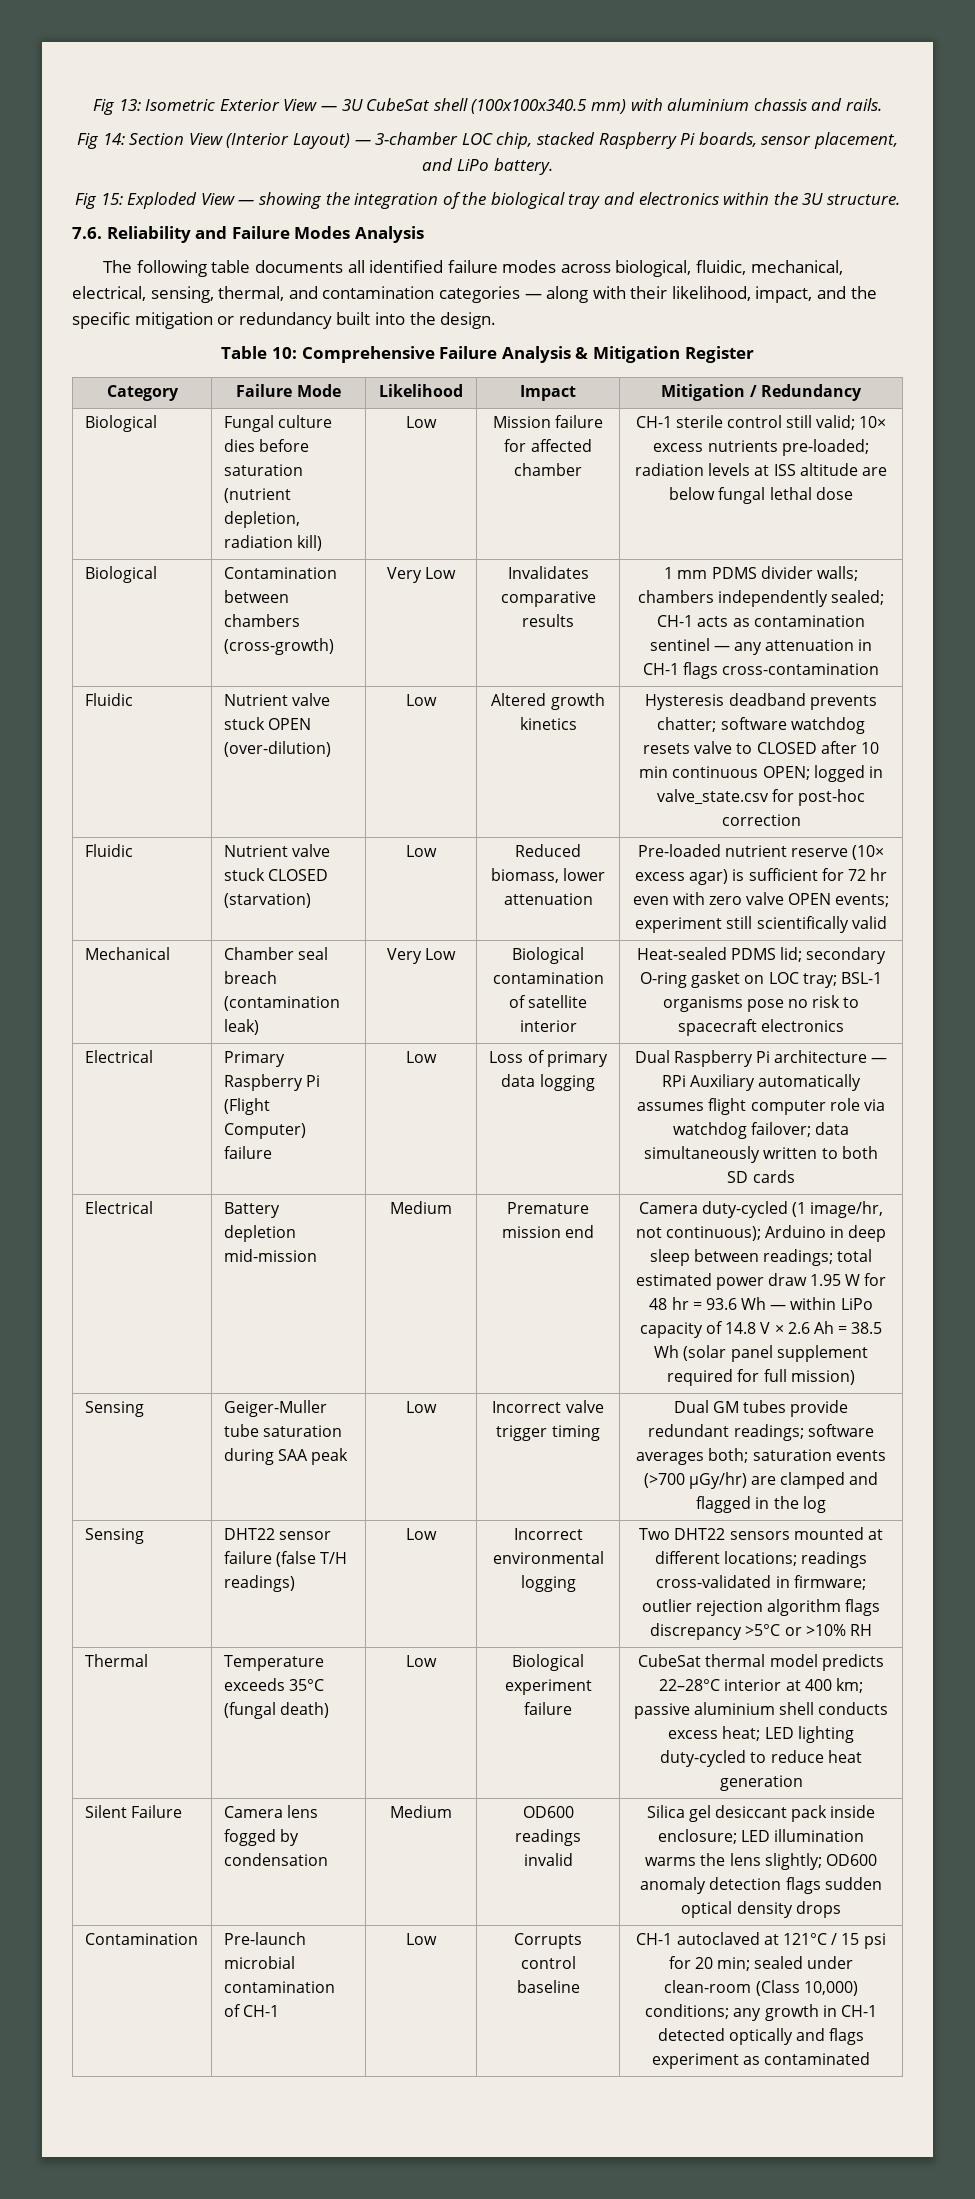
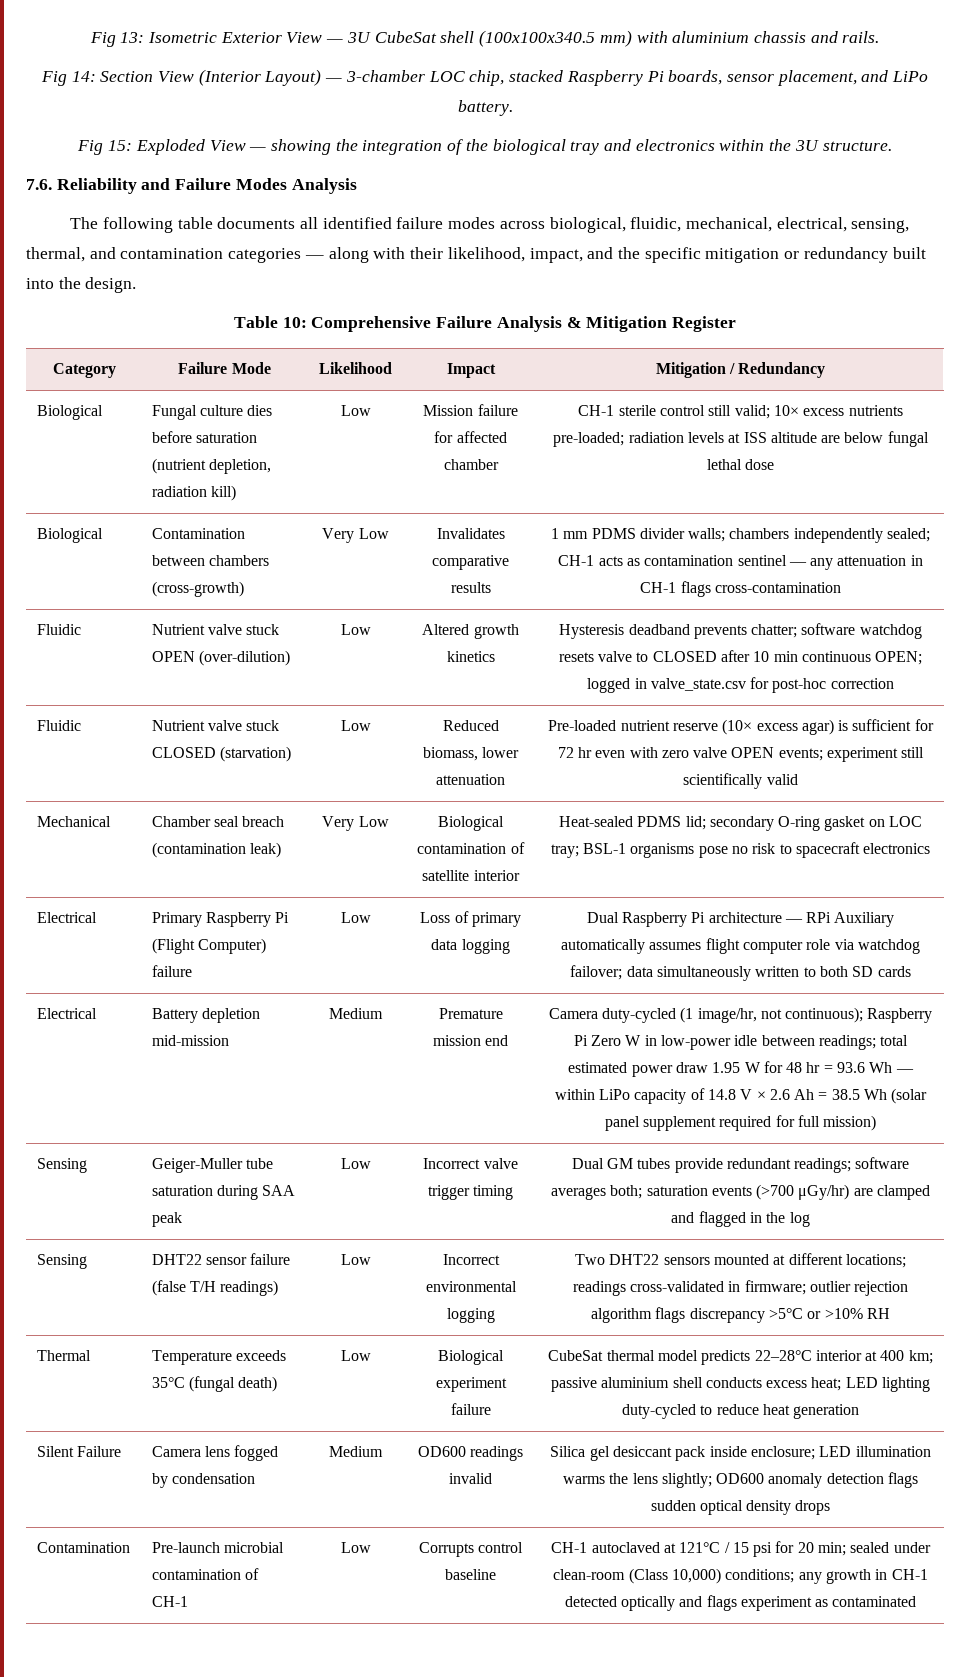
- Camera duty-cycled (1 image/hr, not continuous); Arduino in deep sleep between readings; total estimated power draw 1.95 W for 48 hr = 93.6 Wh — within LiPo capacity of 14.8 V × 2.6 Ah = 38.5 Wh (solar panel supplement required for full mission)
+ Camera duty-cycled (1 image/hr, not continuous); Raspberry Pi Zero W in low-power idle between readings; total estimated power draw 1.95 W for 48 hr = 93.6 Wh — within LiPo capacity of 14.8 V × 2.6 Ah = 38.5 Wh (solar panel supplement required for full mission)

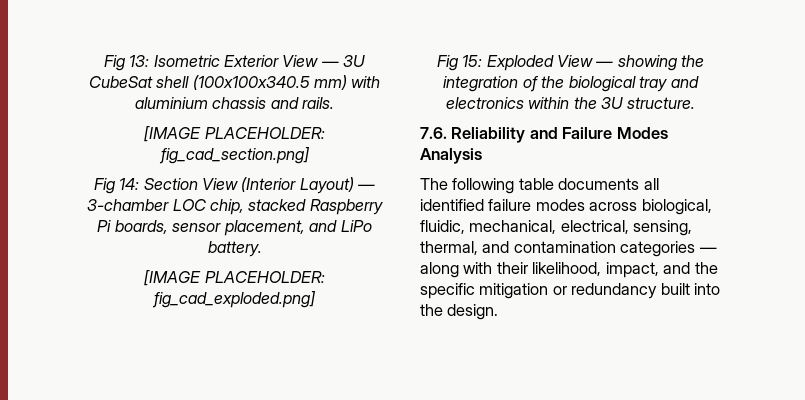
+ [IMAGE PLACEHOLDER: fig_cad_section.png]
+ [IMAGE PLACEHOLDER: fig_cad_exploded.png]
- Table 10: Comprehensive Failure Analysis & Mitigation Register
- Category | Failure Mode | Likelihood | Impact | Mitigation / Redundancy
- Biological | Fungal culture dies before saturation (nutrient depletion, radiation kill) | Low | Mission failure for affected chamber | CH-1 sterile control still valid; 10× excess nutrients pre-loaded; radiation levels at ISS altitude are below fungal lethal dose
- Biological | Contamination between chambers (cross-growth) | Very Low | Invalidates comparative results | 1 mm PDMS divider walls; chambers independently sealed; CH-1 acts as contamination sentinel — any attenuation in CH-1 flags cross-contamination
- Fluidic | Nutrient valve stuck OPEN (over-dilution) | Low | Altered growth kinetics | Hysteresis deadband prevents chatter; software watchdog resets valve to CLOSED after 10 min continuous OPEN; logged in valve_state.csv for post-hoc correction
- Fluidic | Nutrient valve stuck CLOSED (starvation) | Low | Reduced biomass, lower attenuation | Pre-loaded nutrient reserve (10× excess agar) is sufficient for 72 hr even with zero valve OPEN events; experiment still scientifically valid
- Mechanical | Chamber seal breach (contamination leak) | Very Low | Biological contamination of satellite interior | Heat-sealed PDMS lid; secondary O-ring gasket on LOC tray; BSL-1 organisms pose no risk to spacecraft electronics
- Electrical | Primary Raspberry Pi (Flight Computer) failure | Low | Loss of primary data logging | Dual Raspberry Pi architecture — RPi Auxiliary automatically assumes flight computer role via watchdog failover; data simultaneously written to both SD cards
- Electrical | Battery depletion mid-mission | Medium | Premature mission end | Camera duty-cycled (1 image/hr, not continuous); Raspberry Pi Zero W in low-power idle between readings; total estimated power draw 1.95 W for 48 hr = 93.6 Wh — within LiPo capacity of 14.8 V × 2.6 Ah = 38.5 Wh (solar panel supplement required for full mission)
- Sensing | Geiger-Muller tube saturation during SAA peak | Low | Incorrect valve trigger timing | Dual GM tubes provide redundant readings; software averages both; saturation events (>700 μGy/hr) are clamped and flagged in the log
- Sensing | DHT22 sensor failure (false T/H readings) | Low | Incorrect environmental logging | Two DHT22 sensors mounted at different locations; readings cross-validated in firmware; outlier rejection algorithm flags discrepancy >5°C or >10% RH
- Thermal | Temperature exceeds 35°C (fungal death) | Low | Biological experiment failure | CubeSat thermal model predicts 22–28°C interior at 400 km; passive aluminium shell conducts excess heat; LED lighting duty-cycled to reduce heat generation
- Silent Failure | Camera lens fogged by condensation | Medium | OD600 readings invalid | Silica gel desiccant pack inside enclosure; LED illumination warms the lens slightly; OD600 anomaly detection flags sudden optical density drops
- Contamination | Pre-launch microbial contamination of CH-1 | Low | Corrupts control baseline | CH-1 autoclaved at 121°C / 15 psi for 20 min; sealed under clean-room (Class 10,000) conditions; any growth in CH-1 detected optically and flags experiment as contaminated

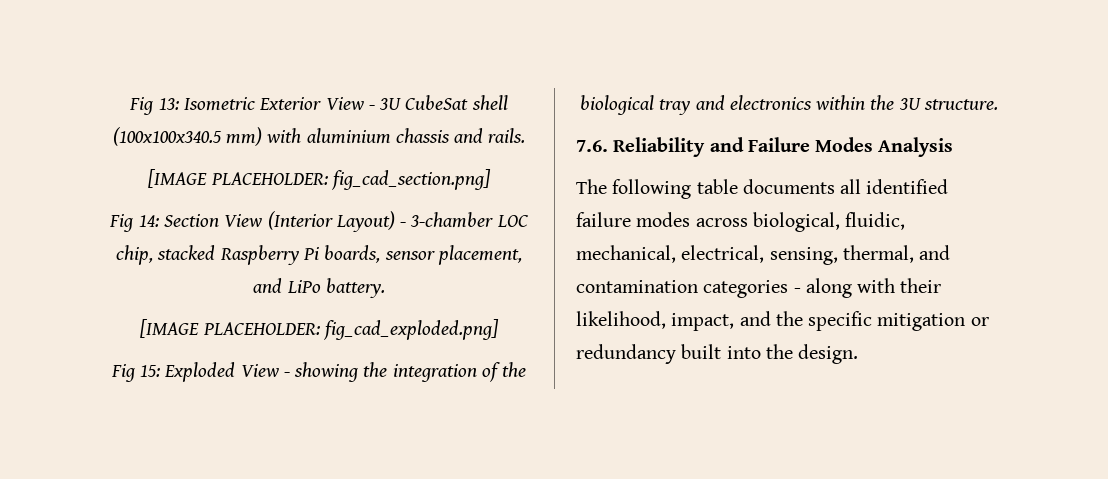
- Fig 13: Isometric Exterior View — 3U CubeSat shell (100x100x340.5 mm) with aluminium chassis and rails.
+ Fig 13: Isometric Exterior View - 3U CubeSat shell (100x100x340.5 mm) with aluminium chassis and rails.
- Fig 14: Section View (Interior Layout) — 3-chamber LOC chip, stacked Raspberry Pi boards, sensor placement, and LiPo battery.
+ Fig 14: Section View (Interior Layout) - 3-chamber LOC chip, stacked Raspberry Pi boards, sensor placement, and LiPo battery.
- Fig 15: Exploded View — showing the integration of the biological tray and electronics within the 3U structure.
+ Fig 15: Exploded View - showing the integration of the biological tray and electronics within the 3U structure.
- The following table documents all identified failure modes across biological, fluidic, mechanical, electrical, sensing, thermal, and contamination categories — along with their likelihood, impact, and the specific mitigation or redundancy built into the design.
+ The following table documents all identified failure modes across biological, fluidic, mechanical, electrical, sensing, thermal, and contamination categories - along with their likelihood, impact, and the specific mitigation or redundancy built into the design.

